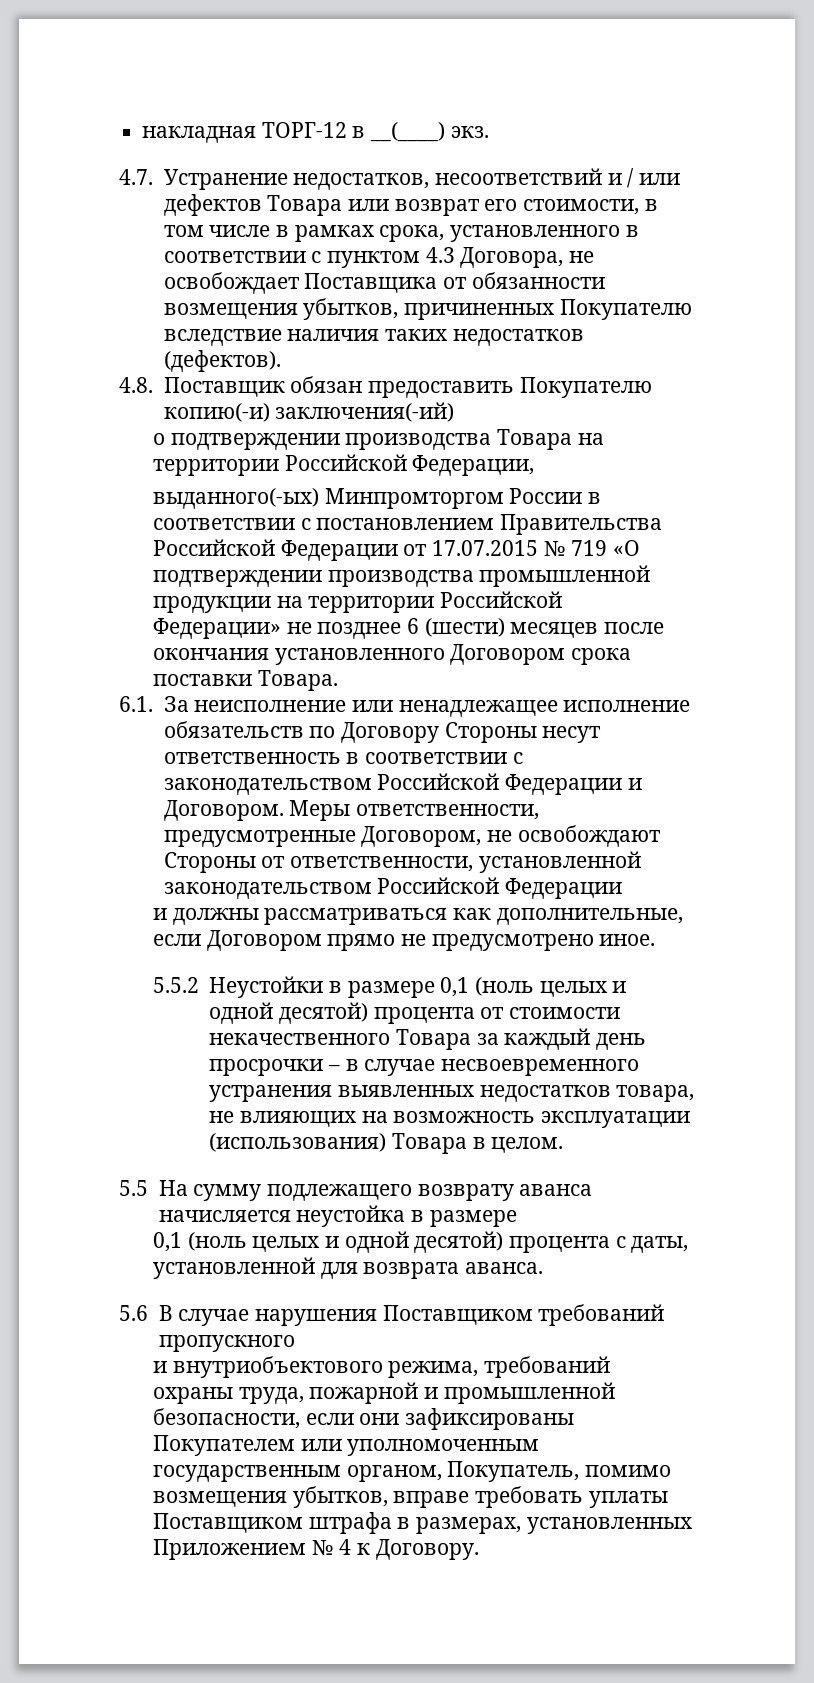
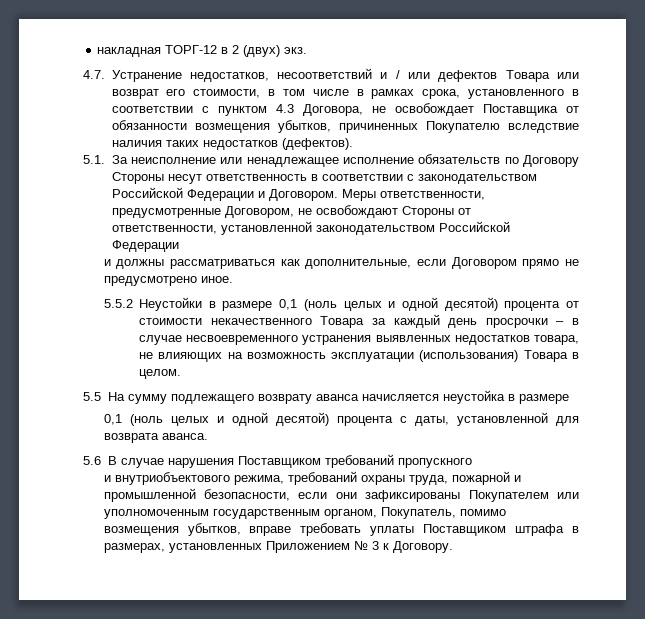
- накладная ТОРГ-12 в __(____) экз.
+ накладная ТОРГ-12 в 2 (двух) экз.
- 4.8. Поставщик обязан предоставить Покупателю копию(-и) заключения(-ий)
- о подтверждении производства Товара на территории Российской Федерации,
- выданного(-ых) Минпромторгом России в соответствии с постановлением Правительства Российской Федерации от 17.07.2015 № 719 «О подтверждении производства промышленной продукции на территории Российской Федерации» не позднее 6 (шести) месяцев после окончания установленного Договором срока поставки Товара.
- 6.1. За неисполнение или ненадлежащее исполнение обязательств по Договору Стороны несут ответственность в соответствии с законодательством Российской Федерации и Договором.
+ 5.1. За неисполнение или ненадлежащее исполнение обязательств по Договору Стороны несут ответственность в соответствии с законодательством Российской Федерации и Договором.
- и внутриобъектового режима, требований охраны труда, пожарной и промышленной безопасности, если они зафиксированы Покупателем или уполномоченным государственным органом, Покупатель, помимо возмещения убытков, вправе требовать уплаты Поставщиком штрафа в размерах, установленных Приложением № 4 к Договору.
+ и внутриобъектового режима, требований охраны труда, пожарной и промышленной безопасности, если они зафиксированы Покупателем или уполномоченным государственным органом, Покупатель, помимо возмещения убытков, вправе требовать уплаты Поставщиком штрафа в размерах, установленных Приложением № 3 к Договору.

